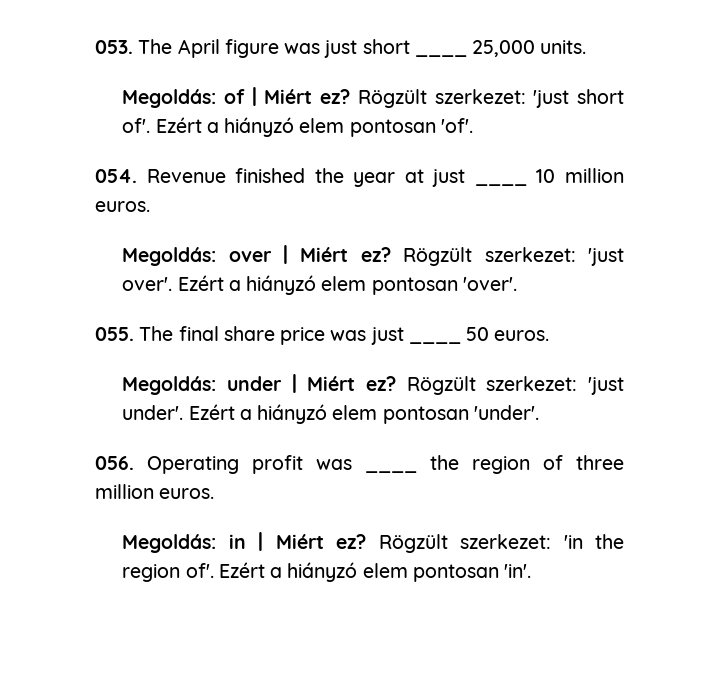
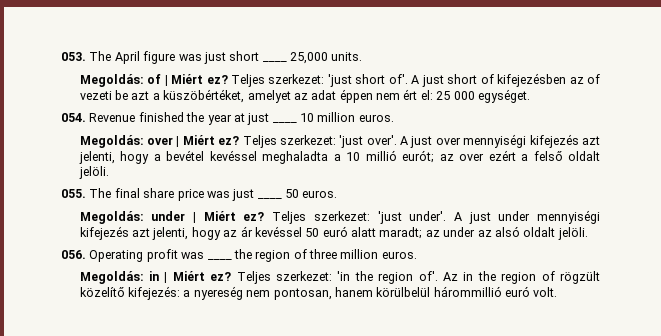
- Rögzült szerkezet: 'just short of'.
+ Teljes szerkezet: 'just short of'.
- Ezért a hiányzó elem pontosan 'of'.
+ A just short of kifejezésben az of vezeti be azt a küszöbértéket, amelyet az adat éppen nem ért el: 25 000 egységet.
- Rögzült szerkezet: 'just over'.
+ Teljes szerkezet: 'just over'.
- Ezért a hiányzó elem pontosan 'over'.
+ A just over mennyiségi kifejezés azt jelenti, hogy a bevétel kevéssel meghaladta a 10 millió eurót; az over ezért a felső oldalt jelöli.
- Rögzült szerkezet: 'just under'.
+ Teljes szerkezet: 'just under'.
- Ezért a hiányzó elem pontosan 'under'.
+ A just under mennyiségi kifejezés azt jelenti, hogy az ár kevéssel 50 euró alatt maradt; az under az alsó oldalt jelöli.
- Rögzült szerkezet: 'in the region of'.
+ Teljes szerkezet: 'in the region of'.
- Ezért a hiányzó elem pontosan 'in'.
+ Az in the region of rögzült közelítő kifejezés: a nyereség nem pontosan, hanem körülbelül hárommillió euró volt.

